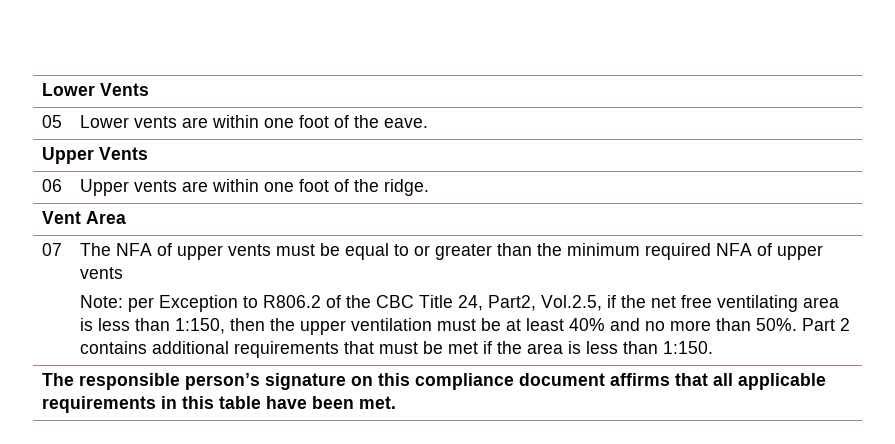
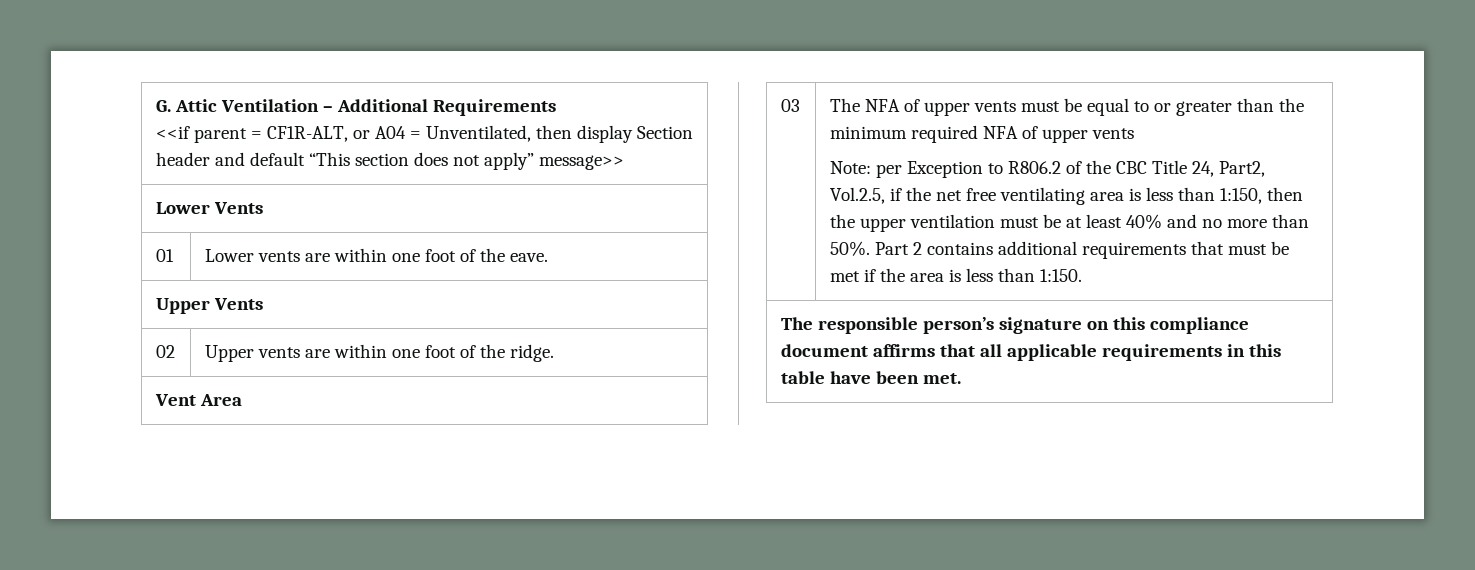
+ G. Attic Ventilation – Additional Requirements
+ <<if parent = CF1R-ALT, or A04 = Unventilated, then display Section header and default “This section does not apply” message>>
- 05 | Lower vents are within one foot of the eave.
+ 01 | Lower vents are within one foot of the eave.
- 06 | Upper vents are within one foot of the ridge.
+ 02 | Upper vents are within one foot of the ridge.
- 07
+ 03

